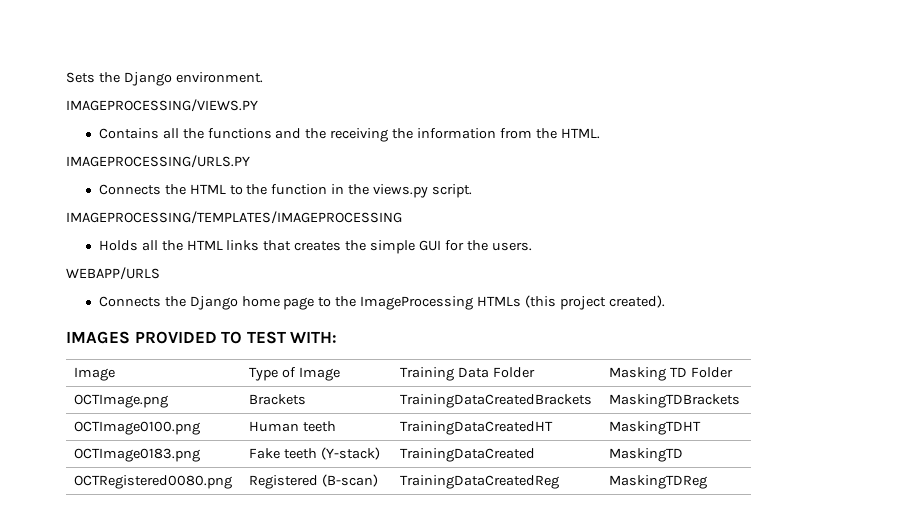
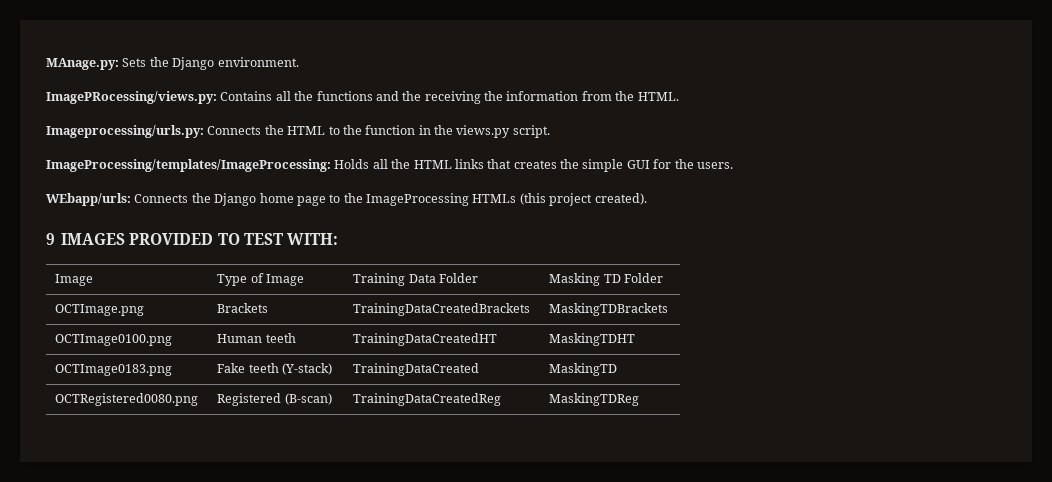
- Sets the Django environment.
+ MAnage.py: Sets the Django environment.
- IMAGEPROCESSING/VIEWS.PY
- Contains all the functions and the receiving the information from the HTML.
+ ImagePRocessing/views.py: Contains all the functions and the receiving the information from the HTML.
- IMAGEPROCESSING/URLS.PY
- Connects the HTML to the function in the views.py script.
+ Imageprocessing/urls.py: Connects the HTML to the function in the views.py script.
- IMAGEPROCESSING/TEMPLATES/IMAGEPROCESSING
- Holds all the HTML links that creates the simple GUI for the users.
+ ImageProcessing/templates/ImageProcessing: Holds all the HTML links that creates the simple GUI for the users.
- WEBAPP/URLS
- Connects the Django home page to the ImageProcessing HTMLs (this project created).
+ WEbapp/urls: Connects the Django home page to the ImageProcessing HTMLs (this project created).
- IMAGES PROVIDED TO TEST WITH:
+ 9 IMAGES PROVIDED TO TEST WITH:

